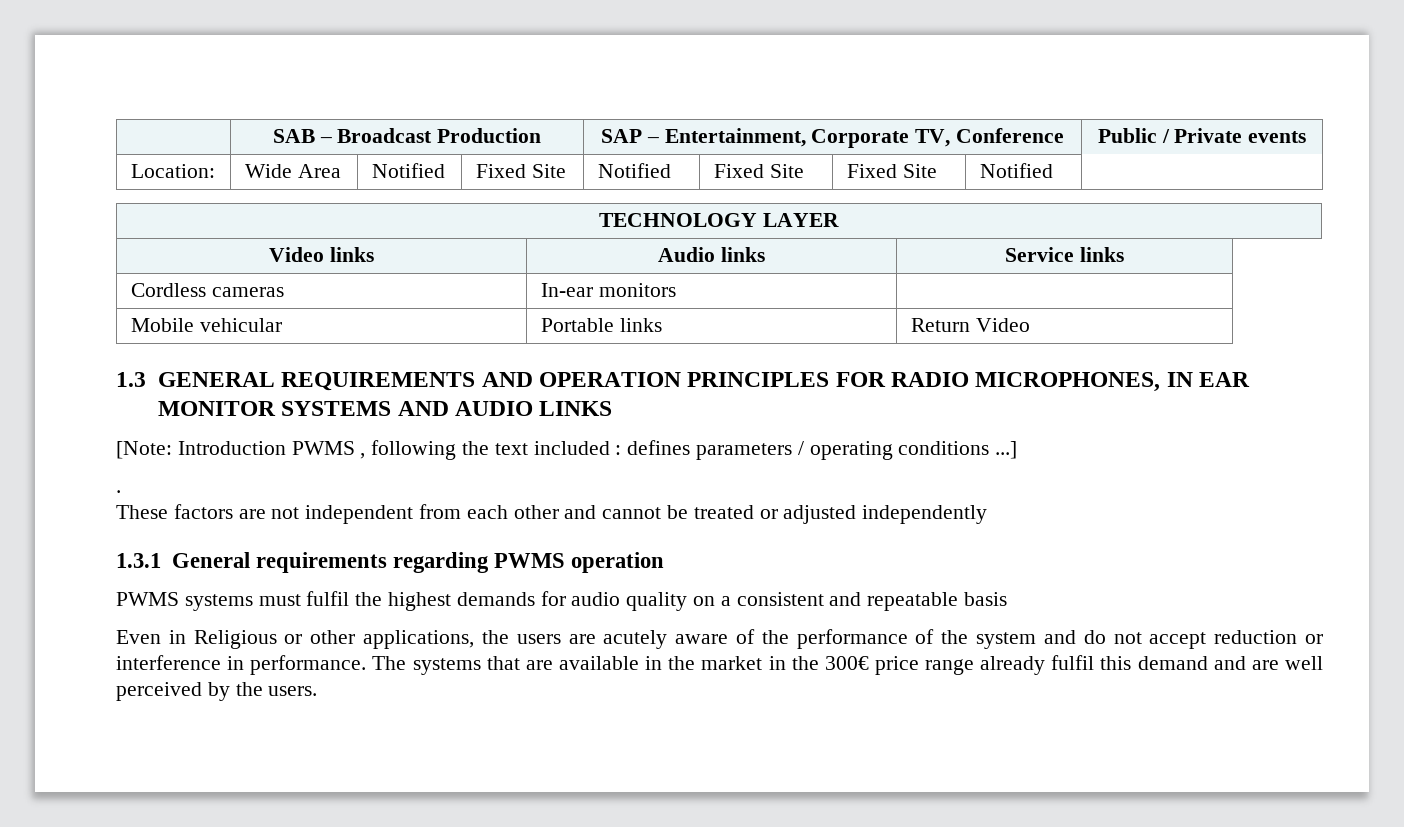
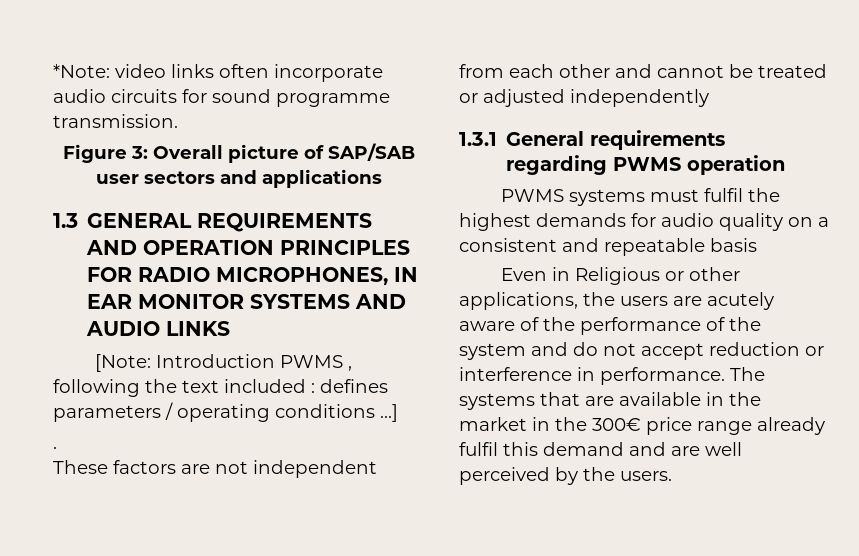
- | SAB – Broadcast Production | SAP – Entertainment, Corporate TV, Conference | Public / Private events
- Location: | Wide Area | Notified | Fixed Site | Notified | Fixed Site | Fixed Site | Notified |
- TECHNOLOGY LAYER
- Video links | Audio links | Service links
- Cordless cameras | In-ear monitors |
- Mobile vehicular | Portable links | Return Video
+ *Note: video links often incorporate audio circuits for sound programme transmission.
+ Figure 3: Overall picture of SAP/SAB user sectors and applications

